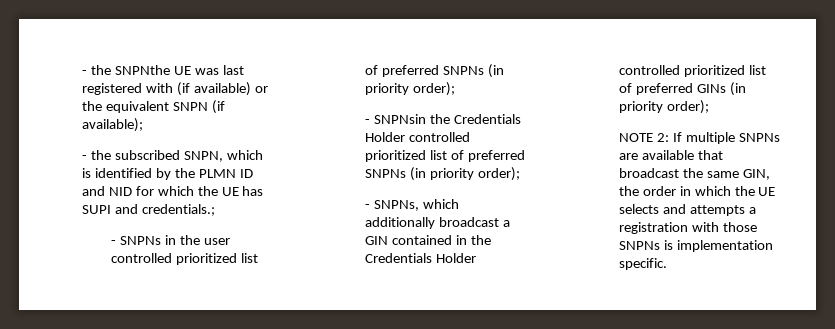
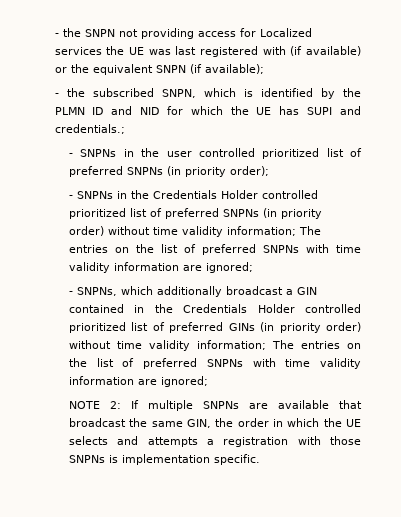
- - the SNPNthe UE was last registered with (if available) or the equivalent SNPN (if available);
+ - the SNPN not providing access for Localized services the UE was last registered with (if available) or the equivalent SNPN (if available);
- - SNPNsin the Credentials Holder controlled prioritized list of preferred SNPNs (in priority order);
+ - SNPNs in the Credentials Holder controlled prioritized list of preferred SNPNs (in priority order) without time validity information; The entries on the list of preferred SNPNs with time validity information are ignored;
- - SNPNs, which additionally broadcast a GIN contained in the Credentials Holder controlled prioritized list of preferred GINs (in priority order);
+ - SNPNs, which additionally broadcast a GIN contained in the Credentials Holder controlled prioritized list of preferred GINs (in priority order) without time validity information; The entries on the list of preferred SNPNs with time validity information are ignored;

